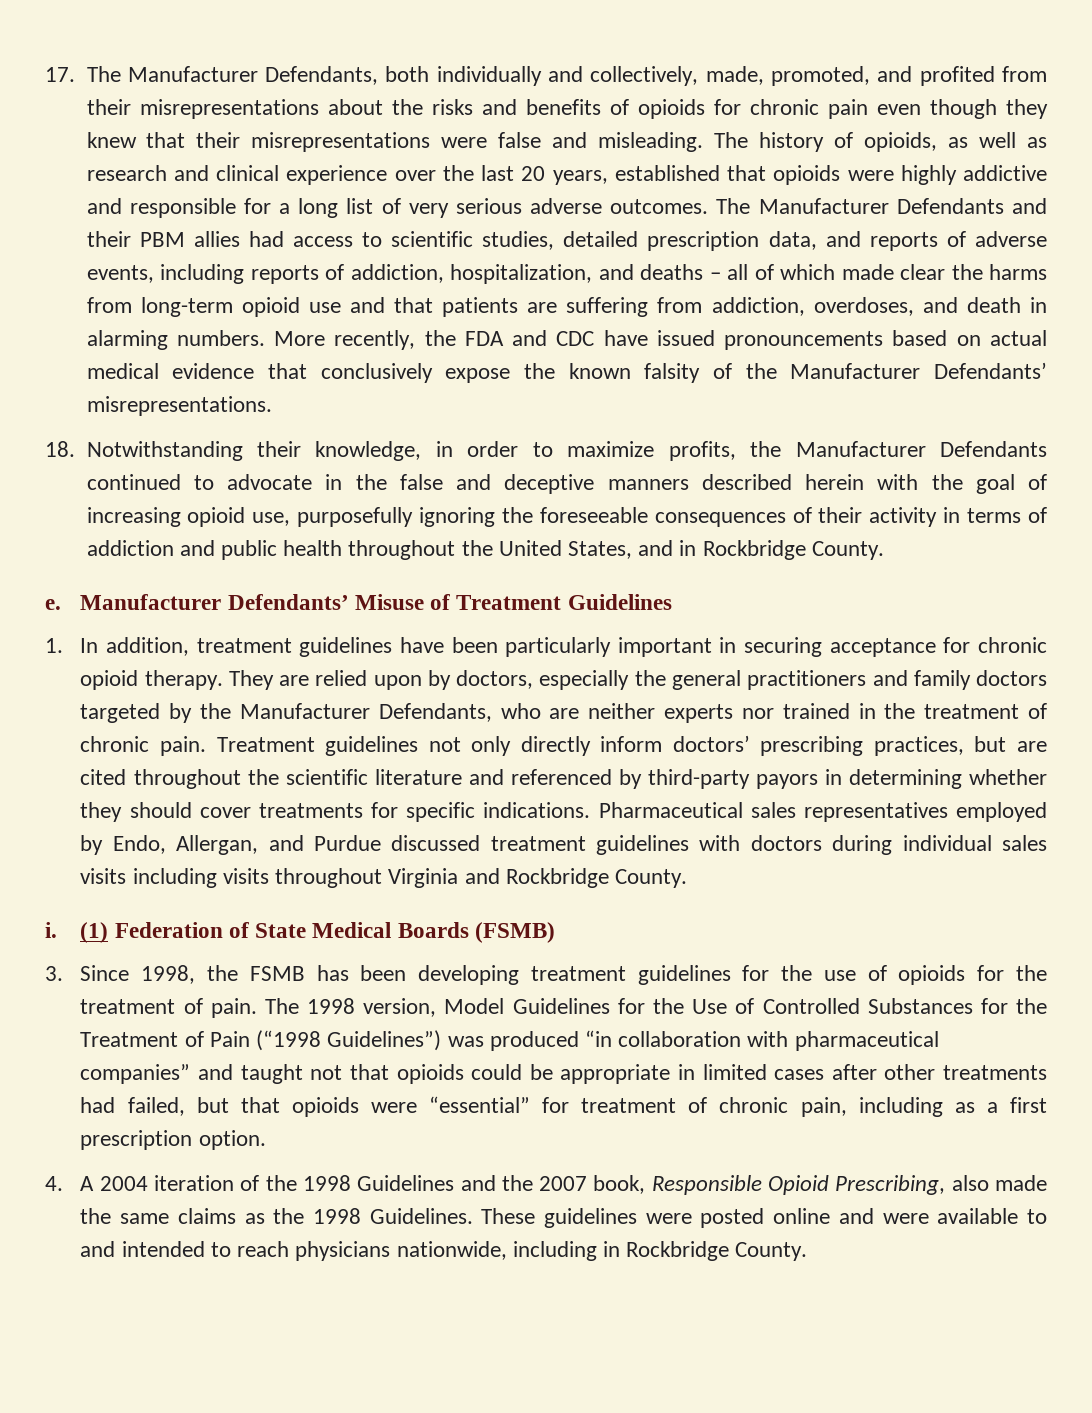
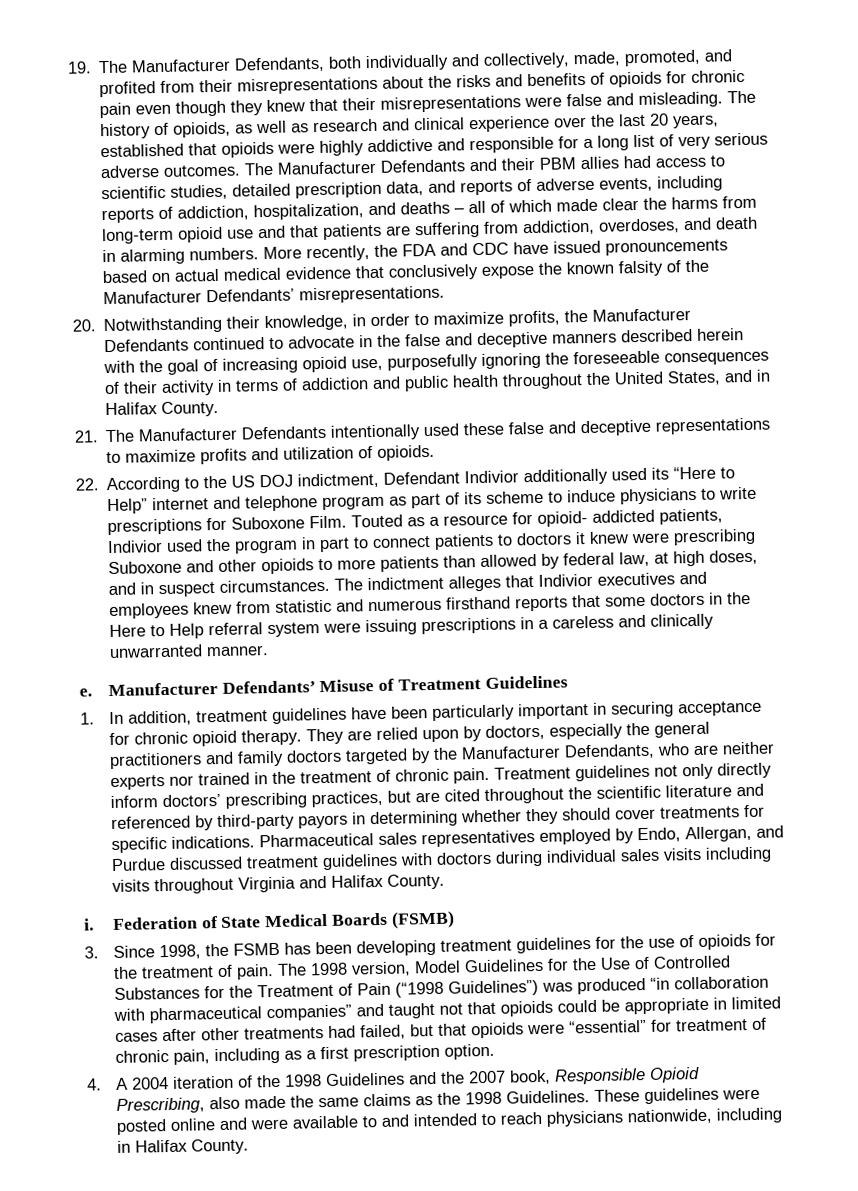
- 17. The Manufacturer Defendants, both individually and collectively, made, promoted, and profited from their misrepresentations about the risks and benefits of opioids for chronic pain even though they knew that their misrepresentations were false and misleading.
+ 19. The Manufacturer Defendants, both individually and collectively, made, promoted, and profited from their misrepresentations about the risks and benefits of opioids for chronic pain even though they knew that their misrepresentations were false and misleading.
- 18. Notwithstanding their knowledge, in order to maximize profits, the Manufacturer Defendants continued to advocate in the false and deceptive manners described herein with the goal of increasing opioid use, purposefully ignoring the foreseeable consequences of their activity in terms of addiction and public health throughout the United States, and in Rockbridge County.
+ 20. Notwithstanding their knowledge, in order to maximize profits, the Manufacturer Defendants continued to advocate in the false and deceptive manners described herein with the goal of increasing opioid use, purposefully ignoring the foreseeable consequences of their activity in terms of addiction and public health throughout the United States, and in Halifax County.
+ 21. The Manufacturer Defendants intentionally used these false and deceptive representations to maximize profits and utilization of opioids.
+ 22. According to the US DOJ indictment, Defendant Indivior additionally used its “Here to Help” internet and telephone program as part of its scheme to induce physicians to write prescriptions for Suboxone Film. Touted as a resource for opioid- addicted patients, Indivior used the program in part to connect patients to doctors it knew were prescribing Suboxone and other opioids to more patients than allowed by federal law, at high doses, and in suspect circumstances. The indictment alleges that Indivior executives and employees knew from statistic and numerous firsthand reports that some doctors in the Here to Help referral system were issuing prescriptions in a careless and clinically unwarranted manner.
- Pharmaceutical sales representatives employed by Endo, Allergan, and Purdue discussed treatment guidelines with doctors during individual sales visits including visits throughout Virginia and Rockbridge County.
+ Pharmaceutical sales representatives employed by Endo, Allergan, and Purdue discussed treatment guidelines with doctors during individual sales visits including visits throughout Virginia and Halifax County.
- (1) Federation of State Medical Boards (FSMB)
+ Federation of State Medical Boards (FSMB)
- These guidelines were posted online and were available to and intended to reach physicians nationwide, including in Rockbridge County.
+ These guidelines were posted online and were available to and intended to reach physicians nationwide, including in Halifax County.

